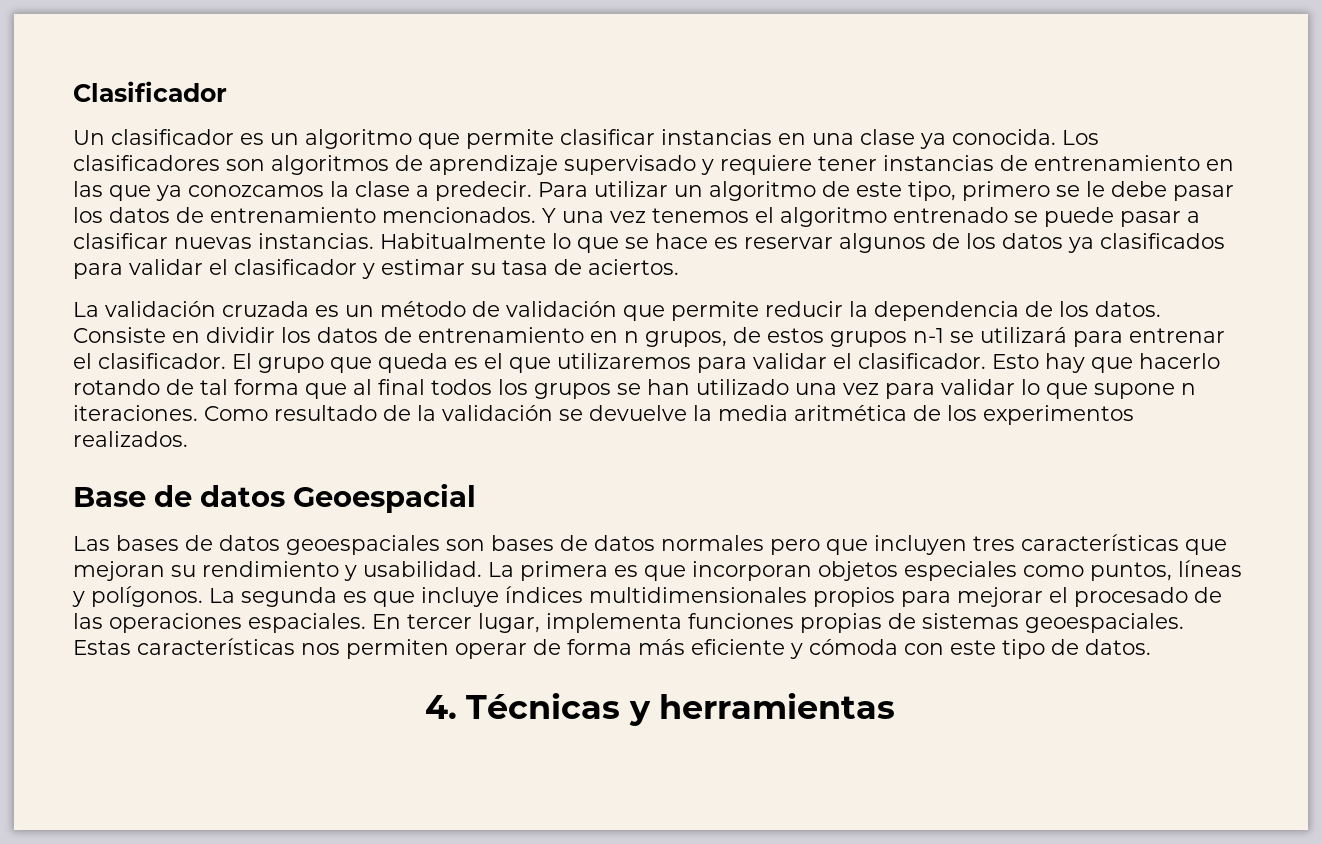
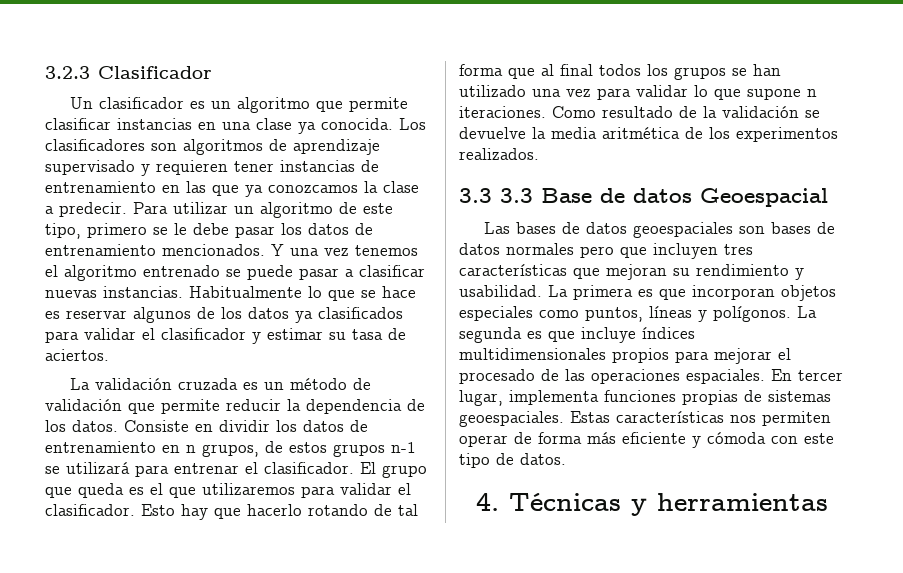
- Clasificador
+ 3.2.3 Clasificador
- Los clasificadores son algoritmos de aprendizaje supervisado y requiere tener instancias de entrenamiento en las que ya conozcamos la clase a predecir.
+ Los clasificadores son algoritmos de aprendizaje supervisado y requieren tener instancias de entrenamiento en las que ya conozcamos la clase a predecir.
- Base de datos Geoespacial
+ 3.3 3.3 Base de datos Geoespacial

